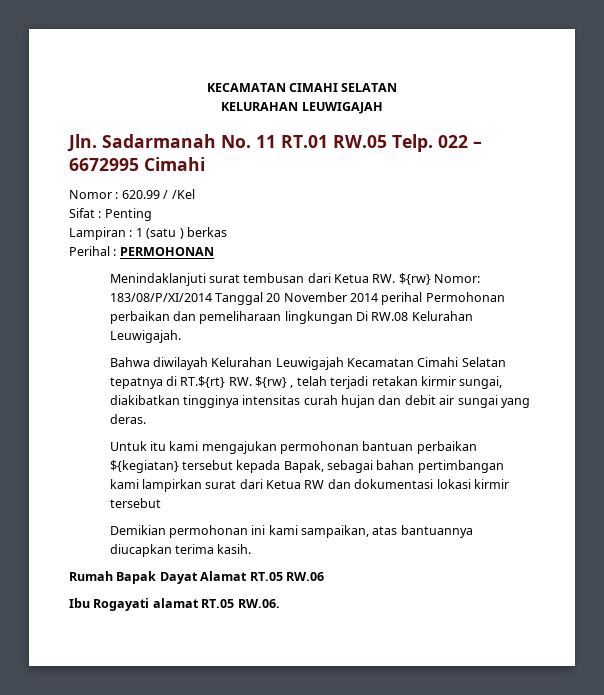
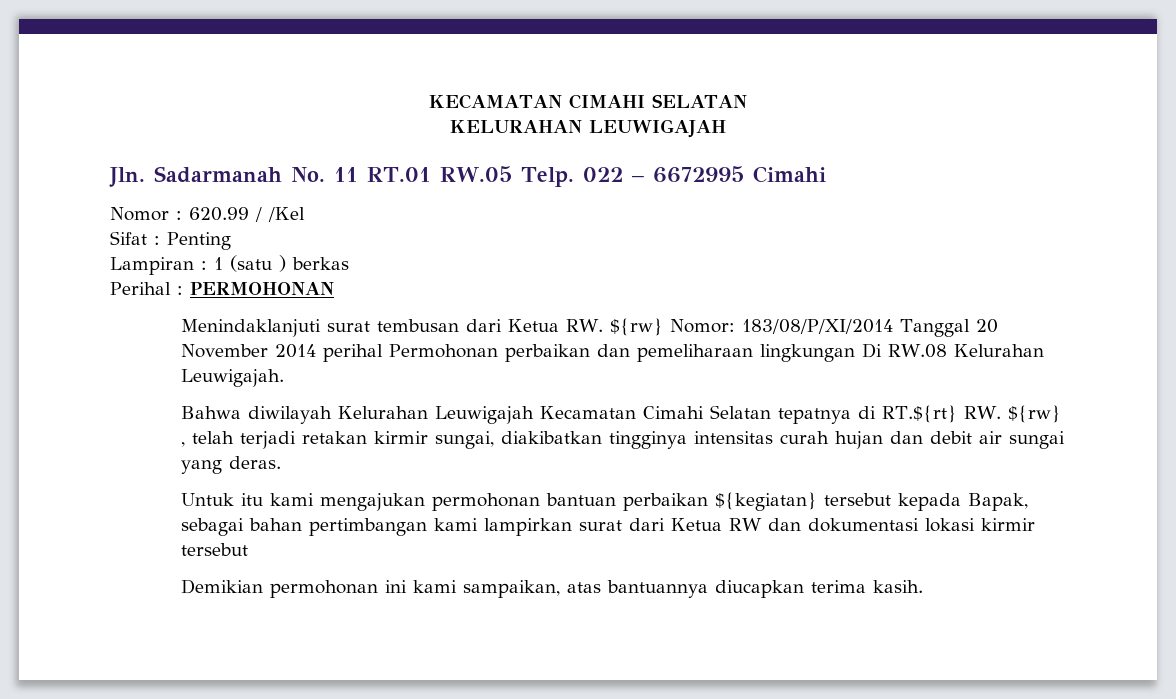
- Rumah Bapak Dayat Alamat RT.05 RW.06
- Ibu Rogayati alamat RT.05 RW.06.

